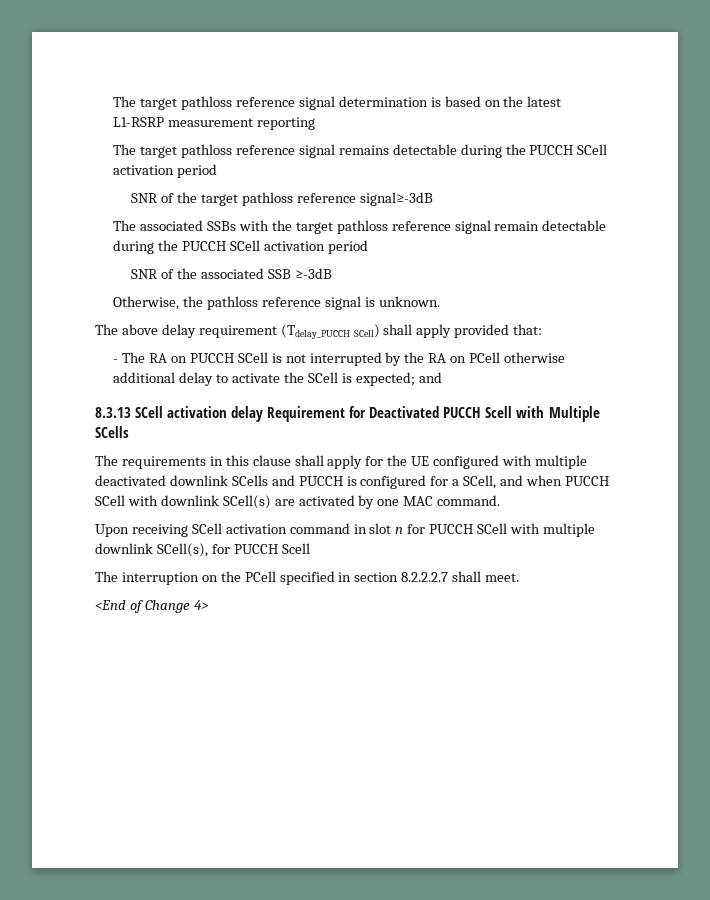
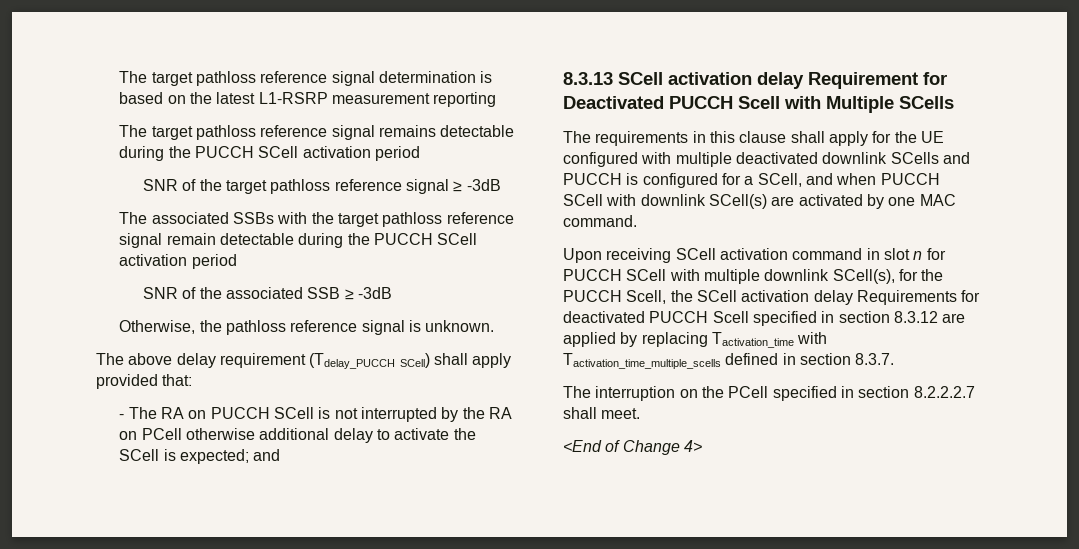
- SNR of the target pathloss reference signal≥-3dB
+ SNR of the target pathloss reference signal ≥ -3dB
- SNR of the associated SSB ≥-3dB
+ SNR of the associated SSB ≥ -3dB
- Upon receiving SCell activation command in slot n for PUCCH SCell with multiple downlink SCell(s), for PUCCH Scell
+ Upon receiving SCell activation command in slot n for PUCCH SCell with multiple downlink SCell(s), for the PUCCH Scell, the SCell activation delay Requirements for deactivated PUCCH Scell specified in section 8.3.12 are applied by replacing Tactivation_time with Tactivation_time_multiple_scells defined in section 8.3.7.

